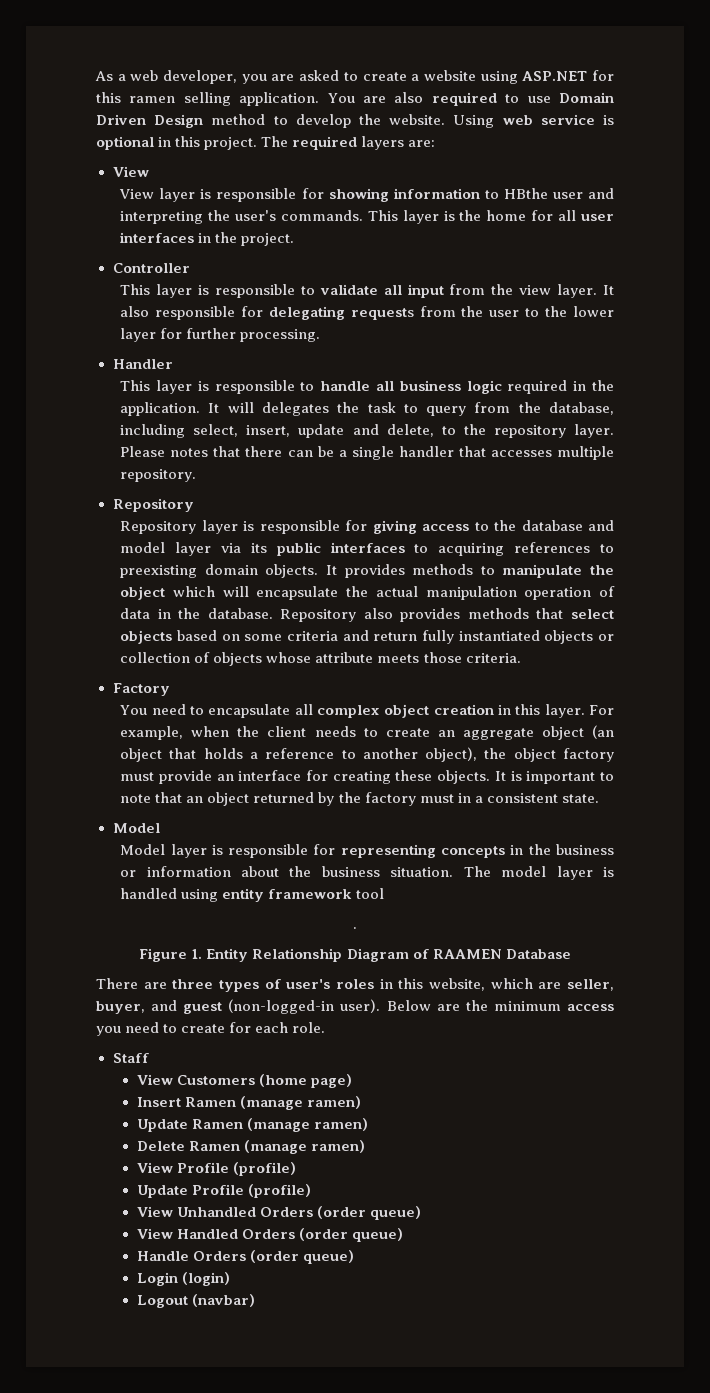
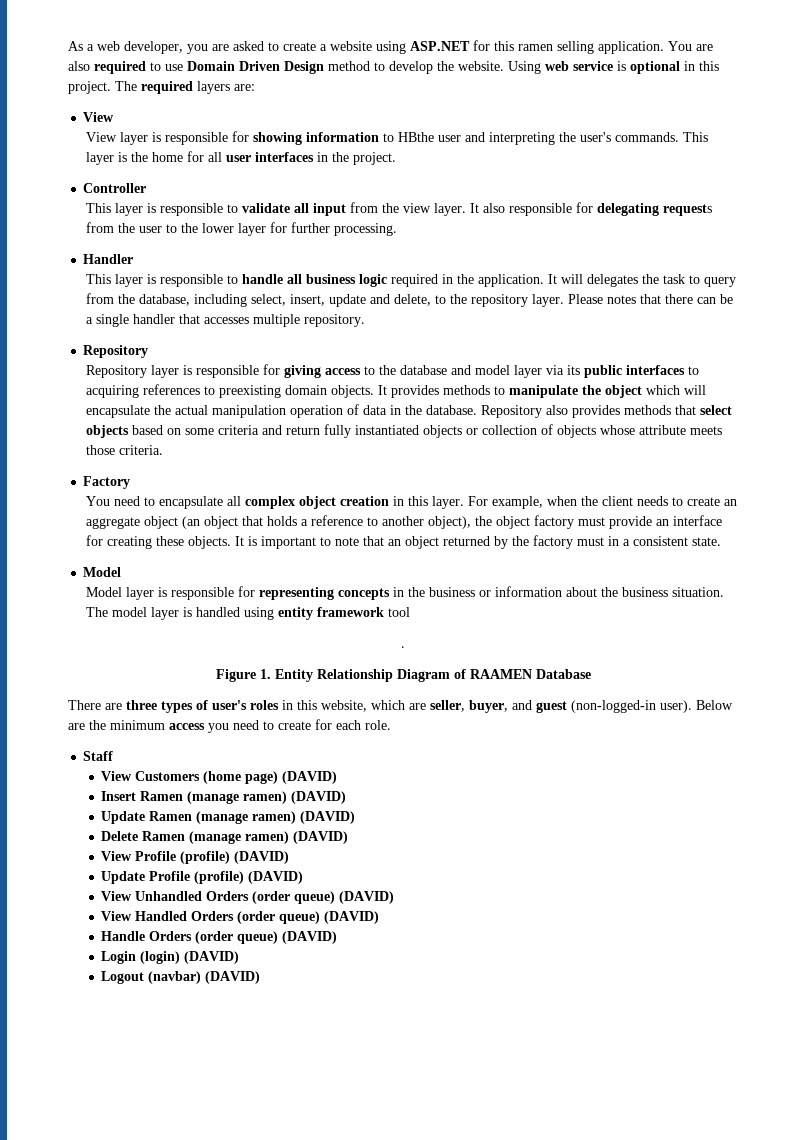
- View Customers (home page)
+ View Customers (home page) (DAVID)
- Insert Ramen (manage ramen)
+ Insert Ramen (manage ramen) (DAVID)
- Update Ramen (manage ramen)
+ Update Ramen (manage ramen) (DAVID)
- Delete Ramen (manage ramen)
+ Delete Ramen (manage ramen) (DAVID)
- View Profile (profile)
+ View Profile (profile) (DAVID)
- Update Profile (profile)
+ Update Profile (profile) (DAVID)
- View Unhandled Orders (order queue)
+ View Unhandled Orders (order queue) (DAVID)
- View Handled Orders (order queue)
+ View Handled Orders (order queue) (DAVID)
- Handle Orders (order queue)
+ Handle Orders (order queue) (DAVID)
- Login (login)
+ Login (login) (DAVID)
- Logout (navbar)
+ Logout (navbar) (DAVID)

